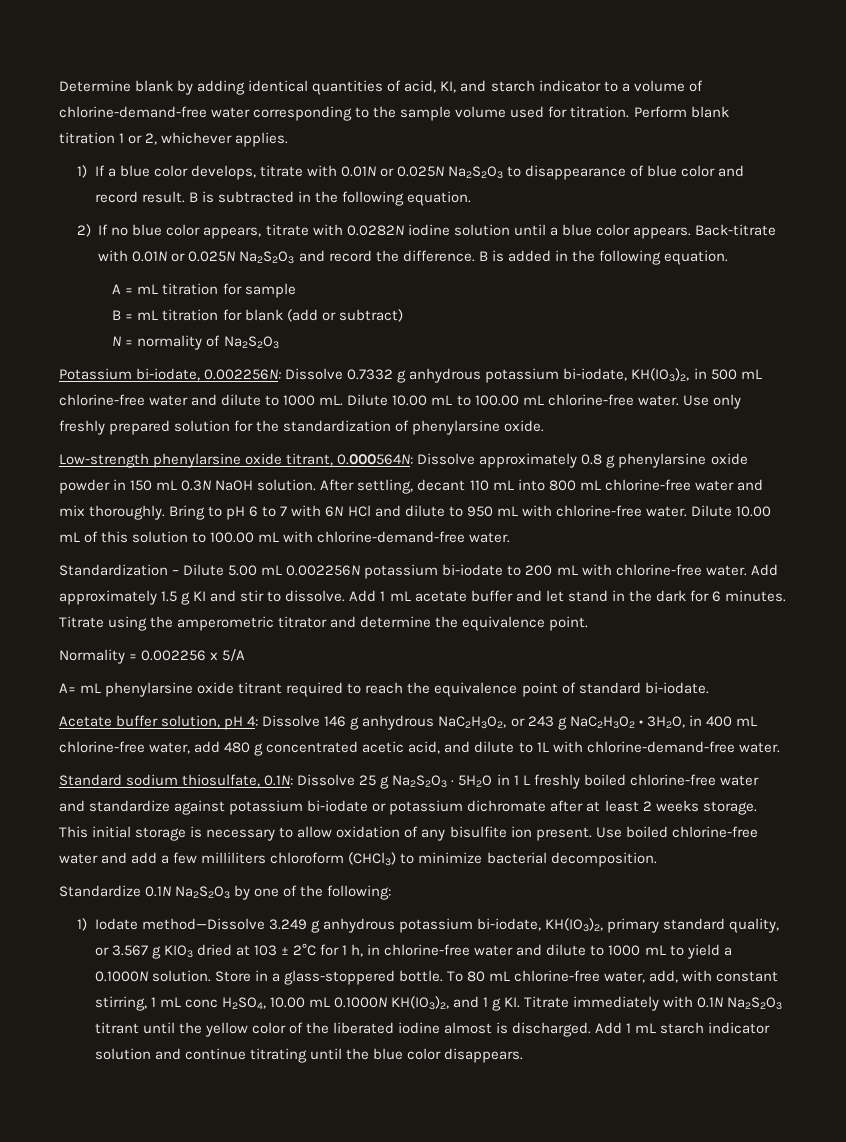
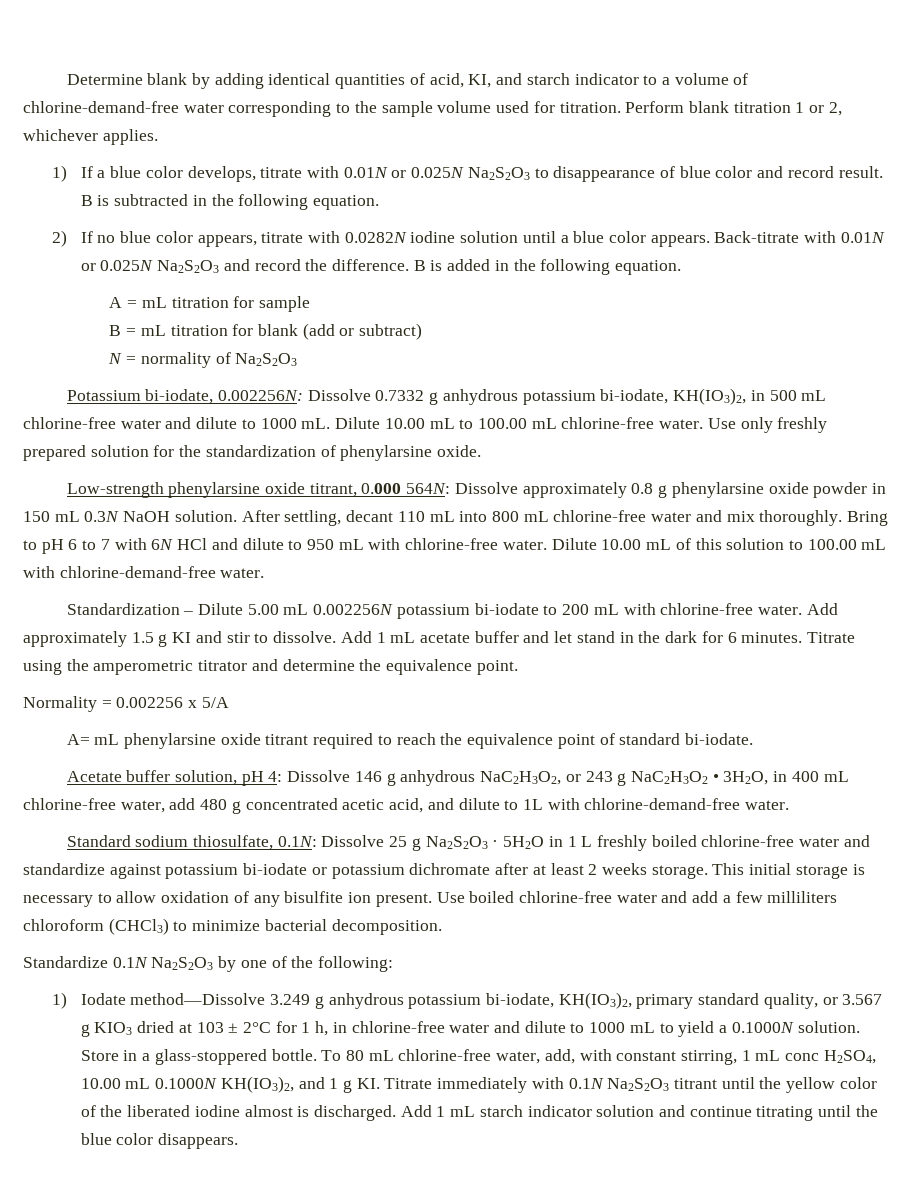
- Low-strength phenylarsine oxide titrant, 0.000564N: Dissolve approximately 0.8 g phenylarsine oxide powder in 150 mL 0.3N NaOH solution.
+ Low-strength phenylarsine oxide titrant, 0.000 564N: Dissolve approximately 0.8 g phenylarsine oxide powder in 150 mL 0.3N NaOH solution.

